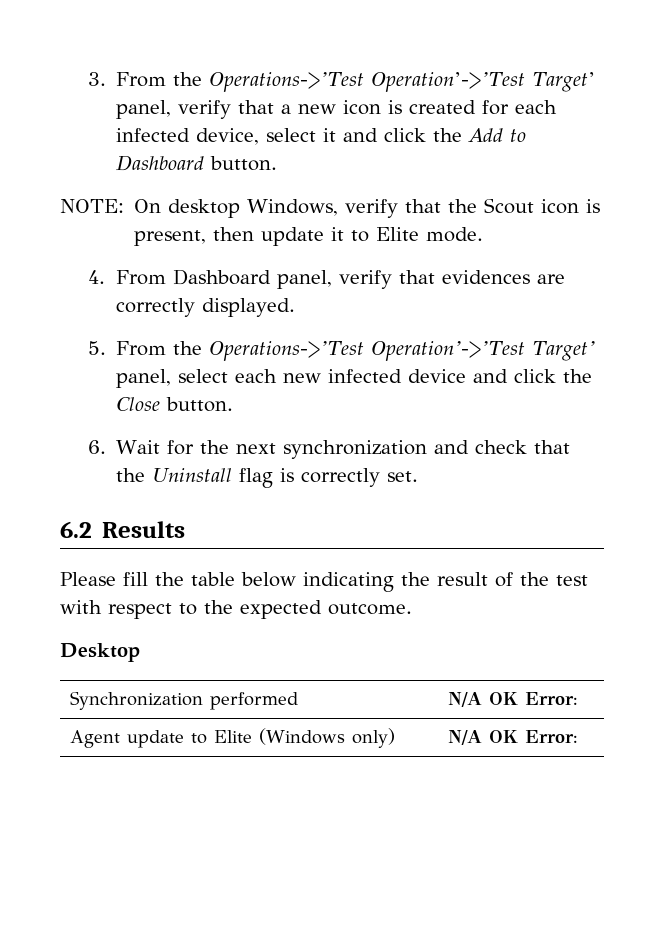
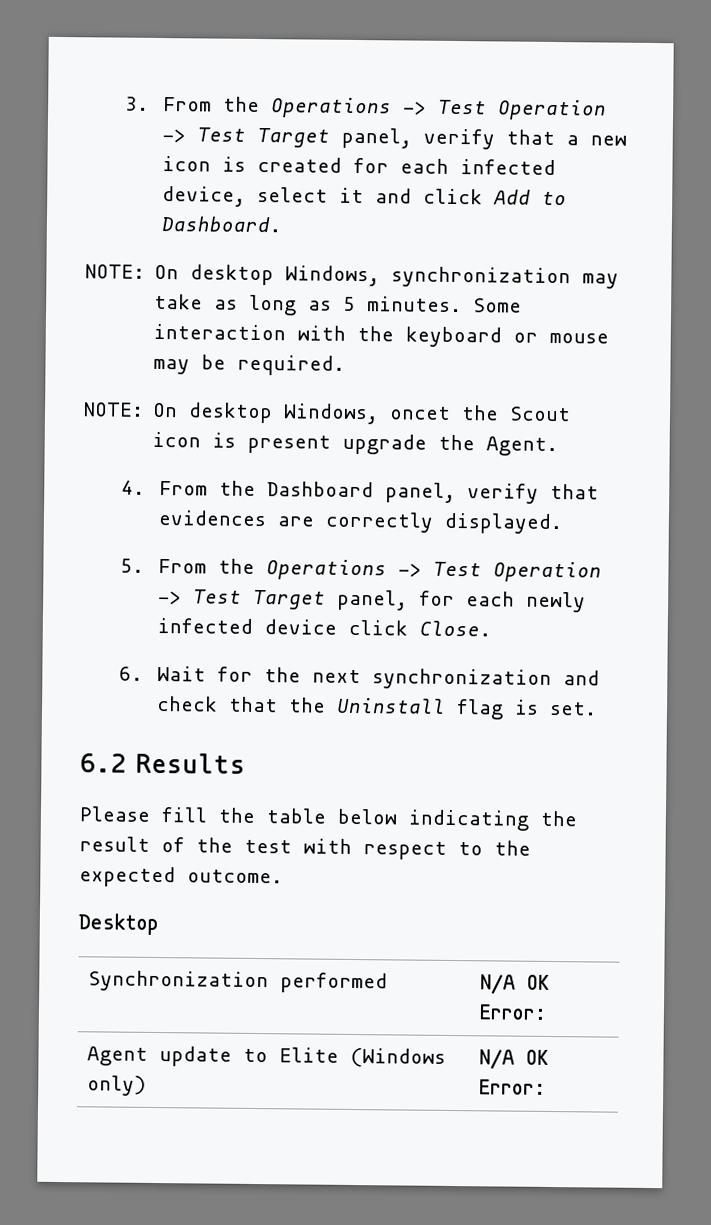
- 3. From the Operations->’Test Operation’->’Test Target’ panel, verify that a new icon is created for each infected device, select it and click the Add to Dashboard button.
- NOTE: On desktop Windows, verify that the Scout icon is present, then update it to Elite mode.
+ 3. From the Operations -> Test Operation -> Test Target panel, verify that a new icon is created for each infected device, select it and click Add to Dashboard.
+ NOTE: On desktop Windows, synchronization may take as long as 5 minutes. Some interaction with the keyboard or mouse may be required.
+ NOTE: On desktop Windows, oncet the Scout icon is present upgrade the Agent.
- 4. From Dashboard panel, verify that evidences are correctly displayed.
+ 4. From the Dashboard panel, verify that evidences are correctly displayed.
- 5. From the Operations->’Test Operation’->’Test Target’ panel, select each new infected device and click the Close button.
+ 5. From the Operations -> Test Operation -> Test Target panel, for each newly infected device click Close.
- 6. Wait for the next synchronization and check that the Uninstall flag is correctly set.
+ 6. Wait for the next synchronization and check that the Uninstall flag is set.

